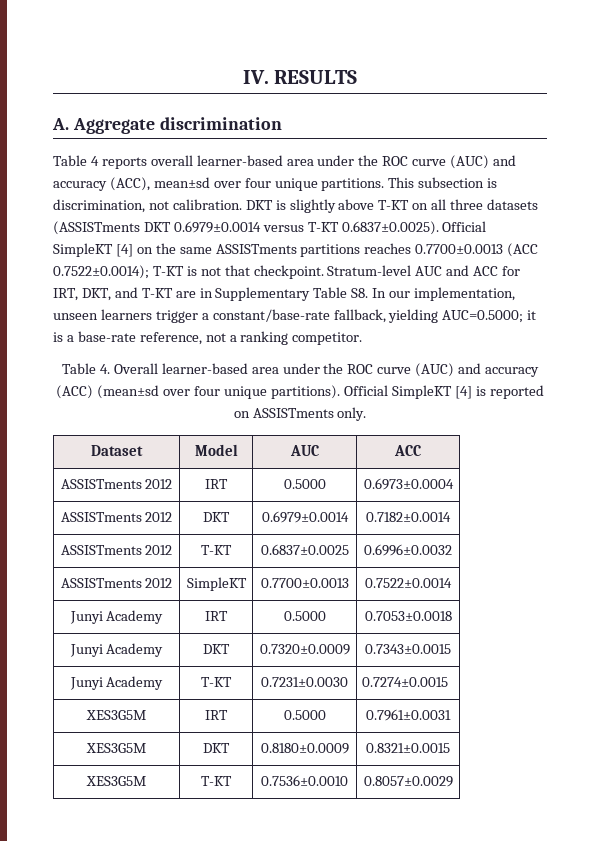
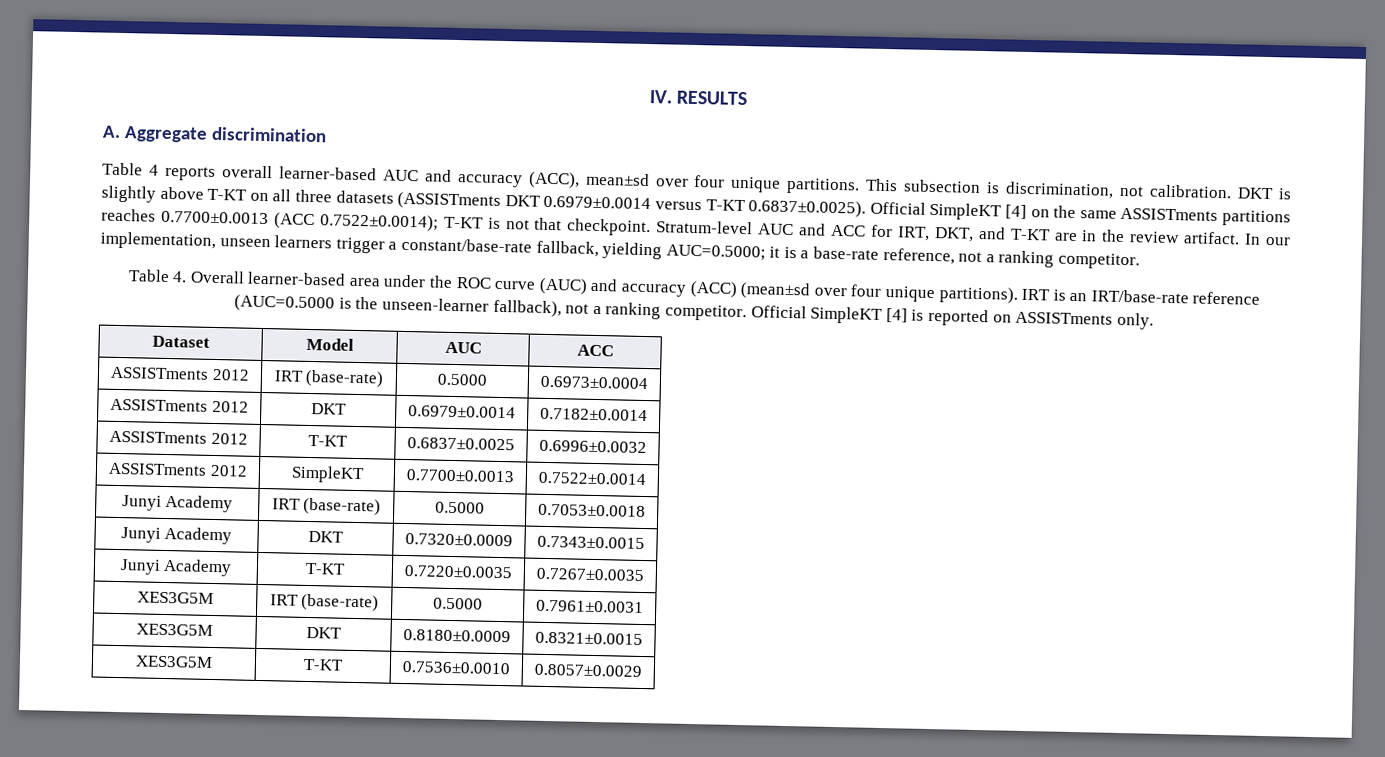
- Table 4 reports overall learner-based area under the ROC curve (AUC) and accuracy (ACC), mean±sd over four unique partitions.
+ Table 4 reports overall learner-based AUC and accuracy (ACC), mean±sd over four unique partitions.
- Stratum-level AUC and ACC for IRT, DKT, and T-KT are in Supplementary Table S8. In our implementation, unseen learners trigger a constant/base-rate fallback, yielding AUC=0.5000; it is a base-rate reference, not a ranking competitor.
+ Stratum-level AUC and ACC for IRT, DKT, and T-KT are in the review artifact. In our implementation, unseen learners trigger a constant/base-rate fallback, yielding AUC=0.5000; it is a base-rate reference, not a ranking competitor.
+ IRT is an IRT/base-rate reference (AUC=0.5000 is the unseen-learner fallback), not a ranking competitor.
- ASSISTments 2012 | IRT | 0.5000 | 0.6973±0.0004
+ ASSISTments 2012 | IRT (base-rate) | 0.5000 | 0.6973±0.0004
- Junyi Academy | IRT | 0.5000 | 0.7053±0.0018
+ Junyi Academy | IRT (base-rate) | 0.5000 | 0.7053±0.0018
- Junyi Academy | T-KT | 0.7231±0.0030 | 0.7274±0.0015
+ Junyi Academy | T-KT | 0.7220±0.0035 | 0.7267±0.0035
- XES3G5M | IRT | 0.5000 | 0.7961±0.0031
+ XES3G5M | IRT (base-rate) | 0.5000 | 0.7961±0.0031

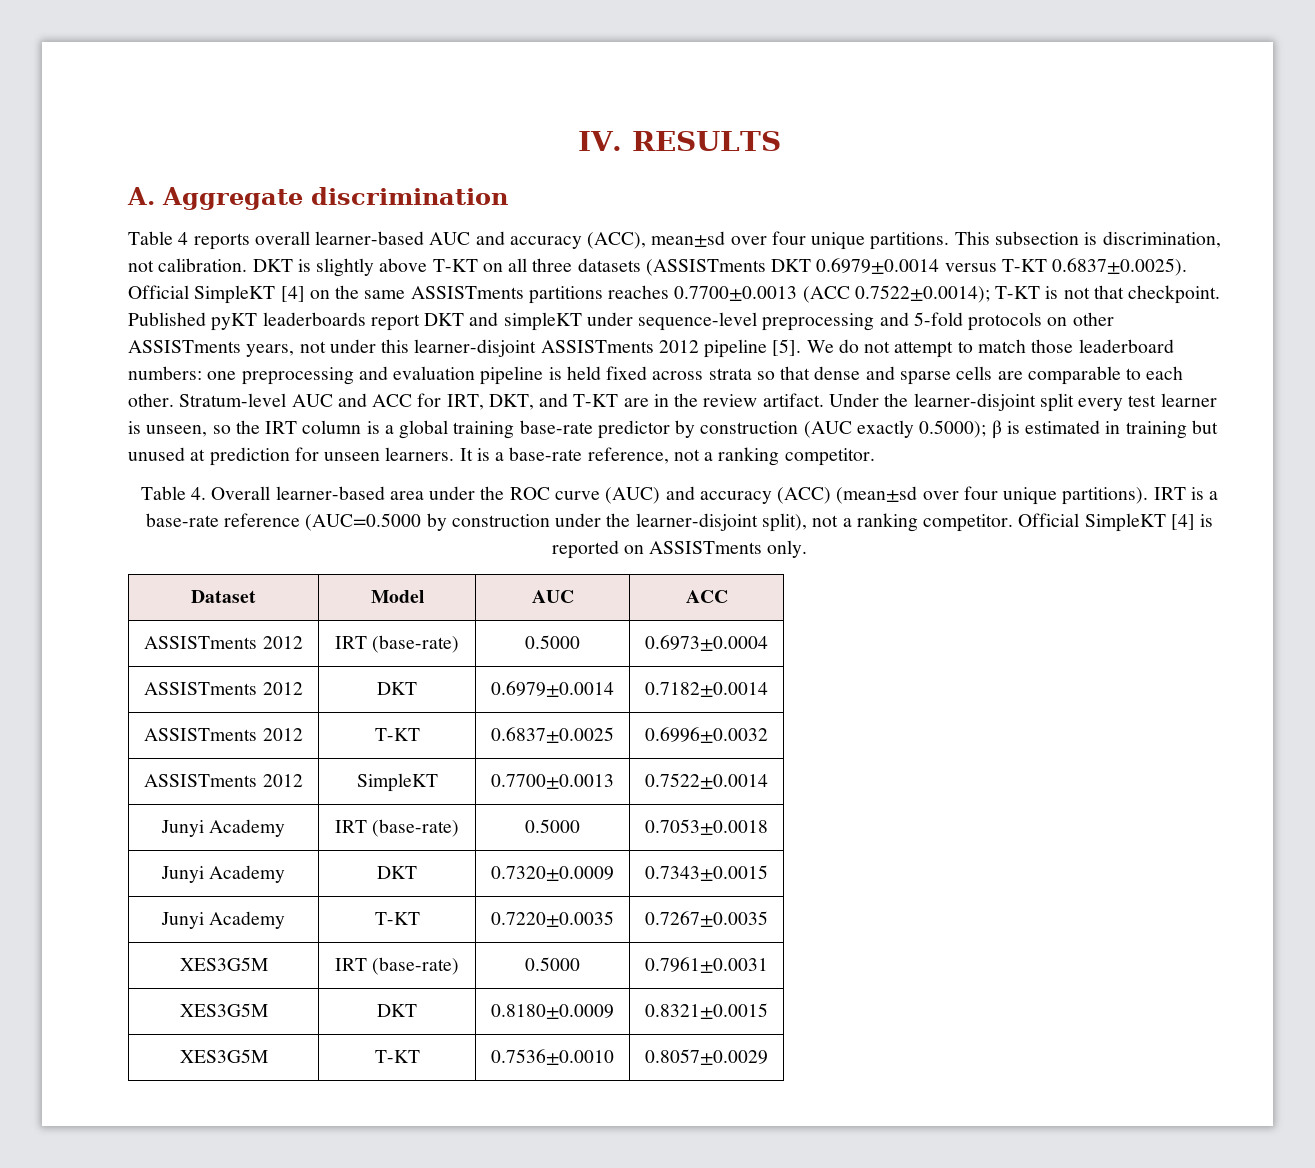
+ Published pyKT leaderboards report DKT and simpleKT under sequence-level preprocessing and 5-fold protocols on other ASSISTments years, not under this learner-disjoint ASSISTments 2012 pipeline [5]. We do not attempt to match those leaderboard numbers: one preprocessing and evaluation pipeline is held fixed across strata so that dense and sparse cells are comparable to each other.
- In our implementation, unseen learners trigger a constant/base-rate fallback, yielding AUC=0.5000; it is a base-rate reference, not a ranking competitor.
+ Under the learner-disjoint split every test learner is unseen, so the IRT column is a global training base-rate predictor by construction (AUC exactly 0.5000); β is estimated in training but unused at prediction for unseen learners. It is a base-rate reference, not a ranking competitor.
- IRT is an IRT/base-rate reference (AUC=0.5000 is the unseen-learner fallback), not a ranking competitor.
+ IRT is a base-rate reference (AUC=0.5000 by construction under the learner-disjoint split), not a ranking competitor.

